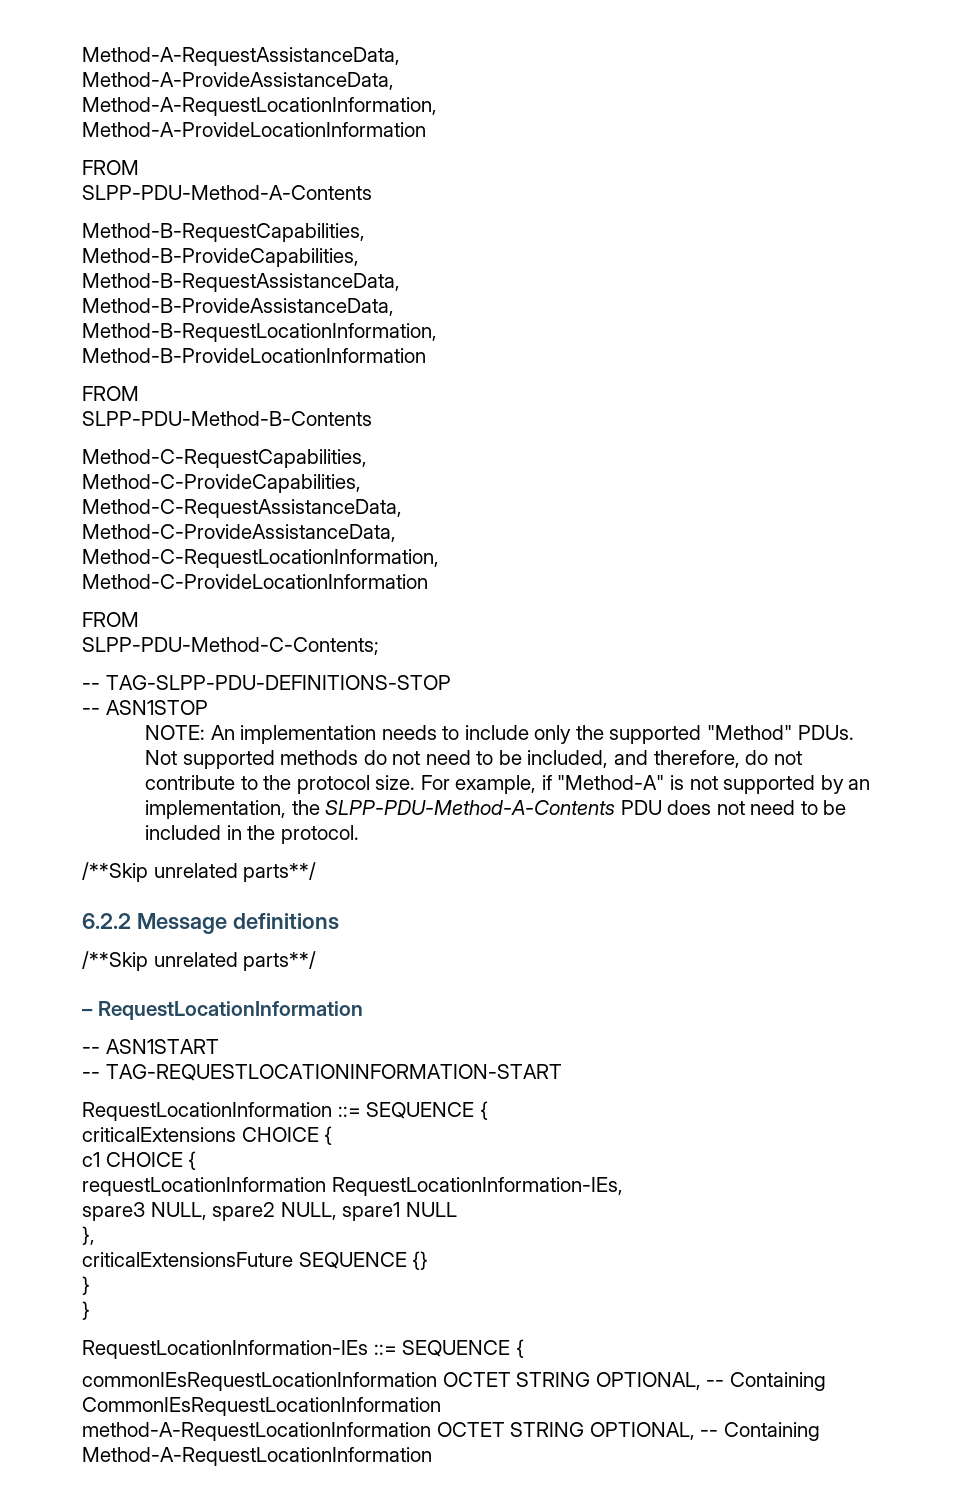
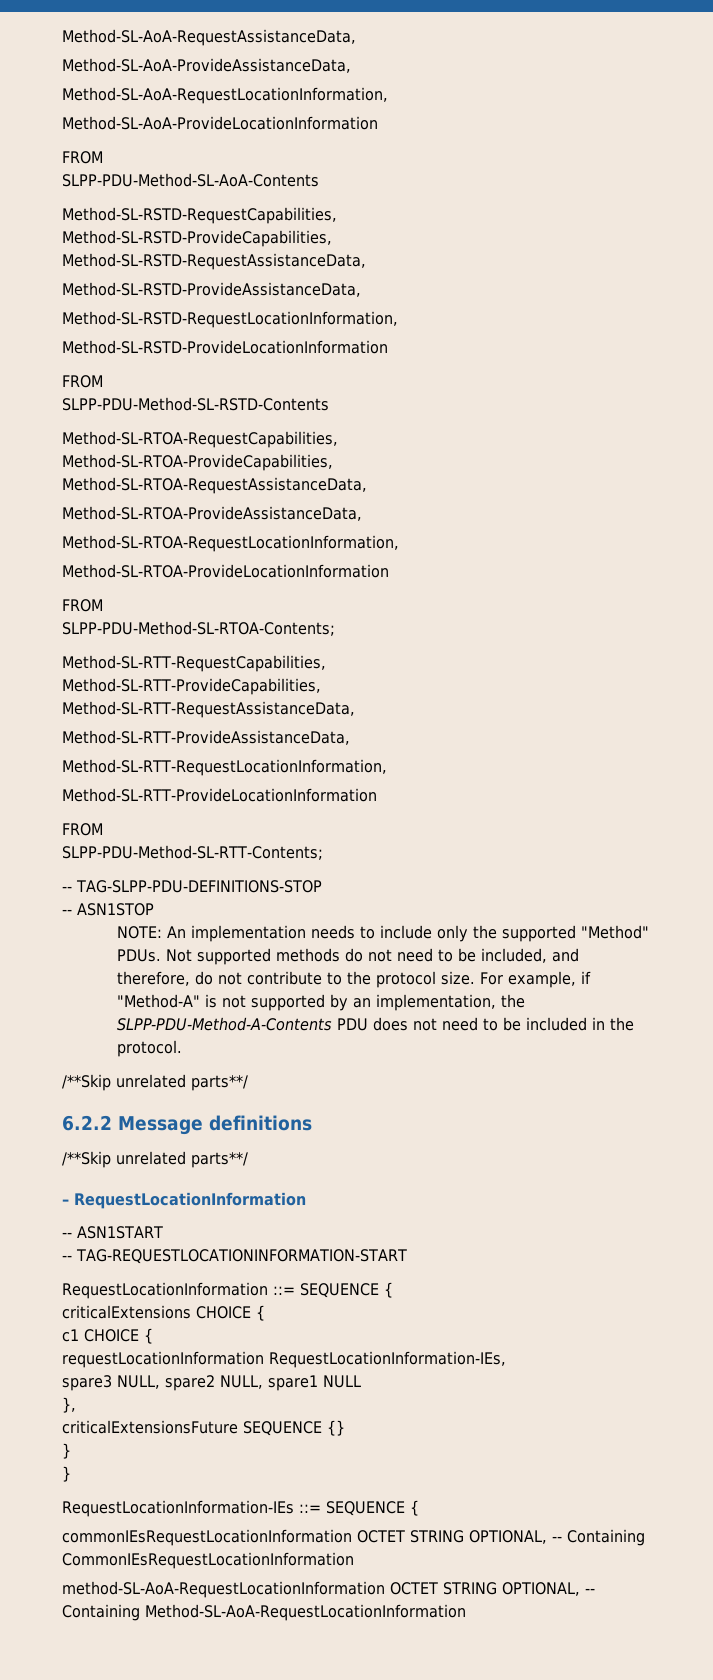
- Method-A-RequestAssistanceData,
- Method-A-ProvideAssistanceData,
- Method-A-RequestLocationInformation,
- Method-A-ProvideLocationInformation
+ Method-SL-AoA-RequestAssistanceData,
+ Method-SL-AoA-ProvideAssistanceData,
+ Method-SL-AoA-RequestLocationInformation,
+ Method-SL-AoA-ProvideLocationInformation
  FROM
- SLPP-PDU-Method-A-Contents
- Method-B-RequestCapabilities,
- Method-B-ProvideCapabilities,
- Method-B-RequestAssistanceData,
- Method-B-ProvideAssistanceData,
- Method-B-RequestLocationInformation,
- Method-B-ProvideLocationInformation
+ SLPP-PDU-Method-SL-AoA-Contents
+ Method-SL-RSTD-RequestCapabilities,
+ Method-SL-RSTD-ProvideCapabilities,
+ Method-SL-RSTD-RequestAssistanceData,
+ Method-SL-RSTD-ProvideAssistanceData,
+ Method-SL-RSTD-RequestLocationInformation,
+ Method-SL-RSTD-ProvideLocationInformation
  FROM
- SLPP-PDU-Method-B-Contents
- Method-C-RequestCapabilities,
- Method-C-ProvideCapabilities,
- Method-C-RequestAssistanceData,
- Method-C-ProvideAssistanceData,
- Method-C-RequestLocationInformation,
- Method-C-ProvideLocationInformation
+ SLPP-PDU-Method-SL-RSTD-Contents
+ Method-SL-RTOA-RequestCapabilities,
+ Method-SL-RTOA-ProvideCapabilities,
+ Method-SL-RTOA-RequestAssistanceData,
+ Method-SL-RTOA-ProvideAssistanceData,
+ Method-SL-RTOA-RequestLocationInformation,
+ Method-SL-RTOA-ProvideLocationInformation
  FROM
- SLPP-PDU-Method-C-Contents;
+ SLPP-PDU-Method-SL-RTOA-Contents;
+ Method-SL-RTT-RequestCapabilities,
+ Method-SL-RTT-ProvideCapabilities,
+ Method-SL-RTT-RequestAssistanceData,
+ Method-SL-RTT-ProvideAssistanceData,
+ Method-SL-RTT-RequestLocationInformation,
+ Method-SL-RTT-ProvideLocationInformation
+ FROM
+ SLPP-PDU-Method-SL-RTT-Contents;
- method-A-RequestLocationInformation OCTET STRING OPTIONAL, -- Containing Method-A-RequestLocationInformation
+ method-SL-AoA-RequestLocationInformation OCTET STRING OPTIONAL, -- Containing Method-SL-AoA-RequestLocationInformation

